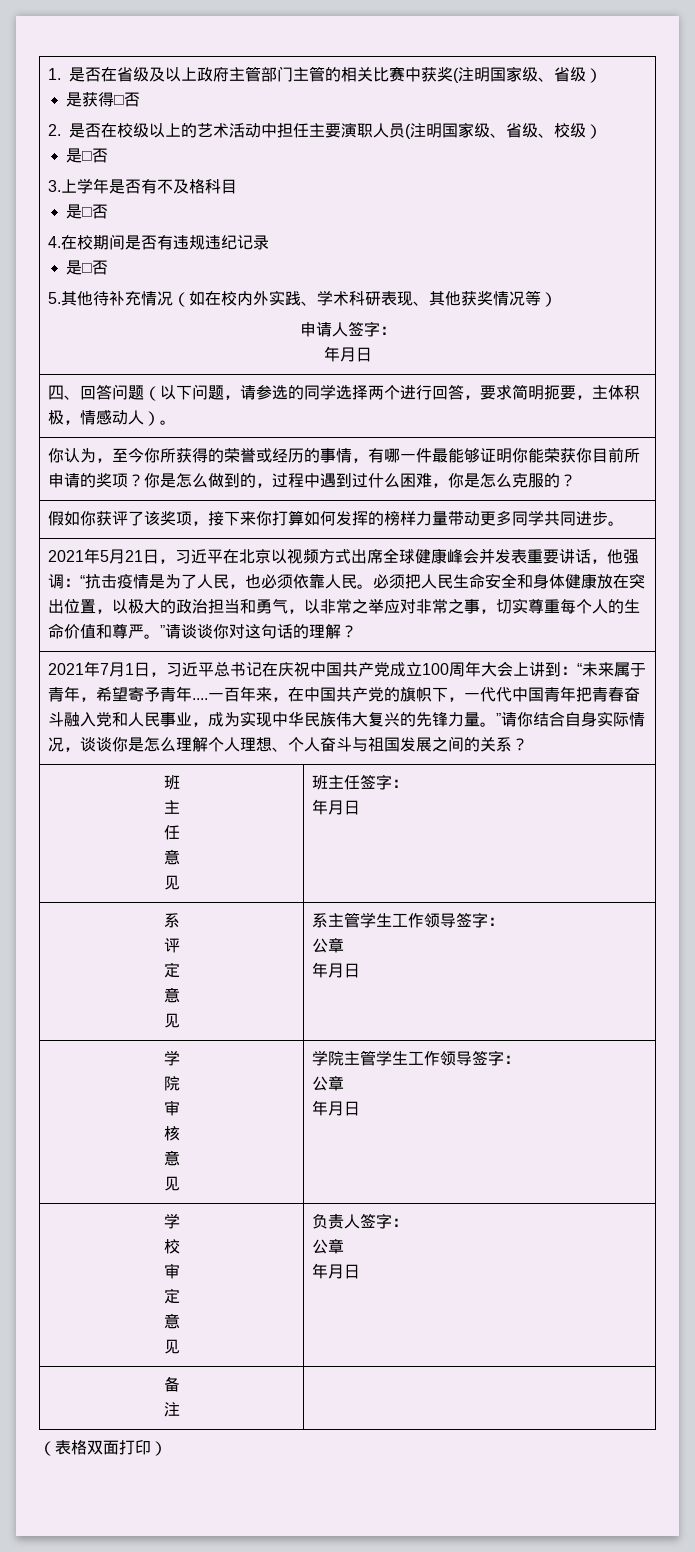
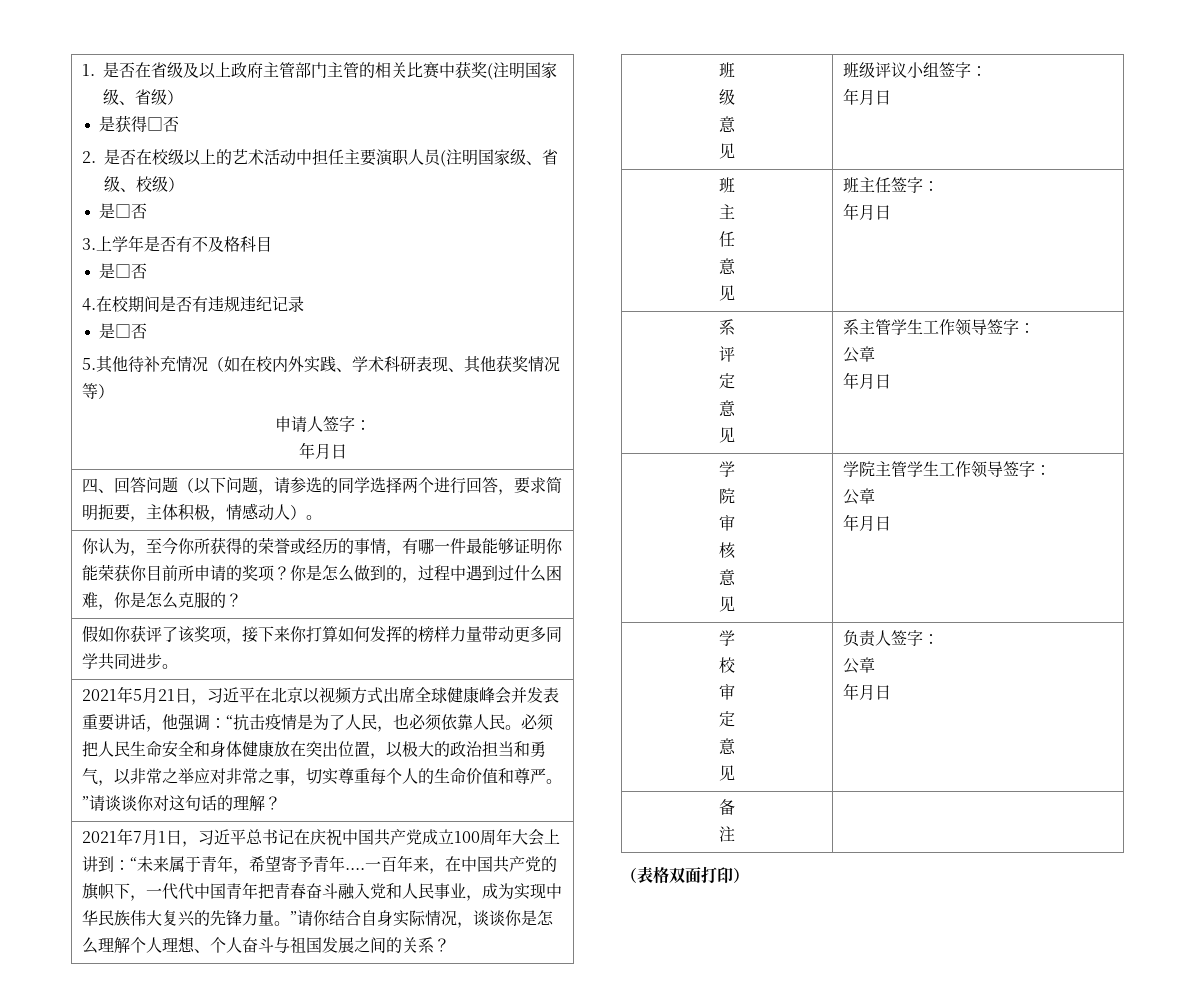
  一百年来，在中国共产党的旗帜下，一代代中国青年把青春奋斗融入党和人民事业，成为实现中华民族伟大复兴的先锋力量。”请你结合自身实际情况，谈谈你是怎么理解个人理想、个人奋斗与祖国发展之间的关系？
+ 班
+ 级
+ 意
+ 见 | 班级评议小组签字：
+ 年月日

